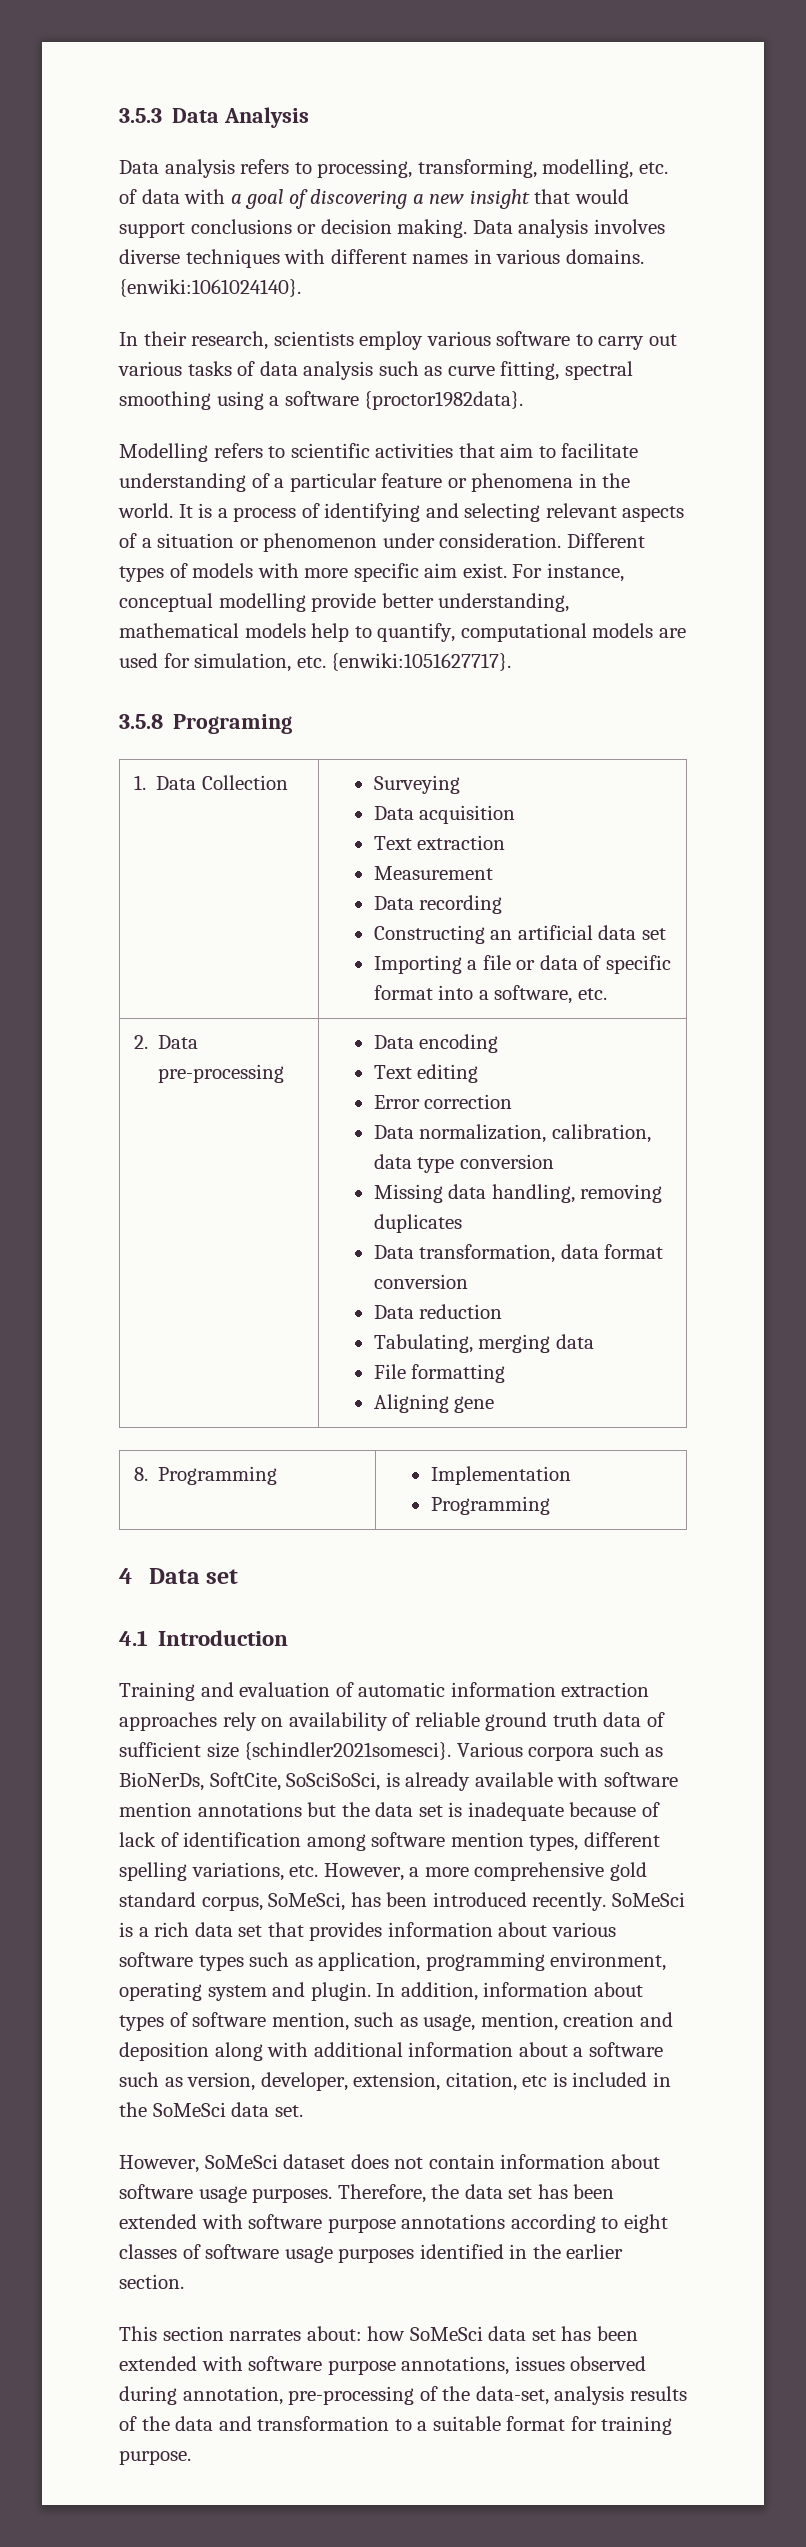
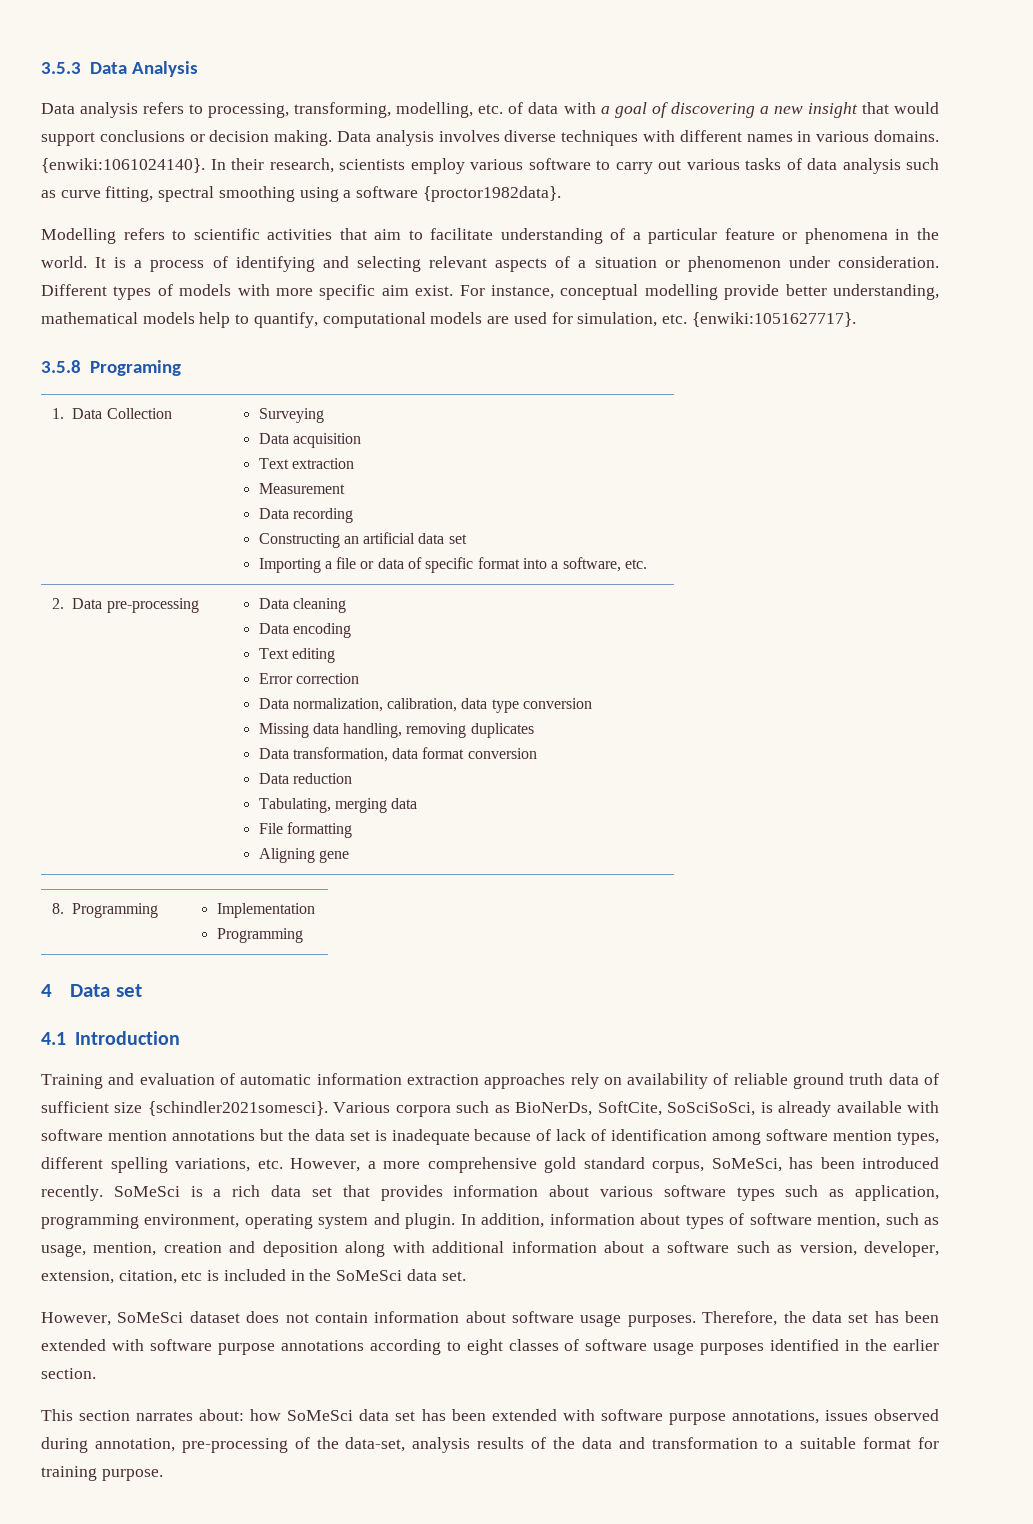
- {enwiki:1061024140}.
- In their research, scientists employ various software to carry out various tasks of data analysis such as curve fitting, spectral smoothing using a software {proctor1982data}.
+ {enwiki:1061024140}. In their research, scientists employ various software to carry out various tasks of data analysis such as curve fitting, spectral smoothing using a software {proctor1982data}.
- 2. Data pre-processing | Data encoding
+ 2. Data pre-processing | Data cleaning
+ Data encoding

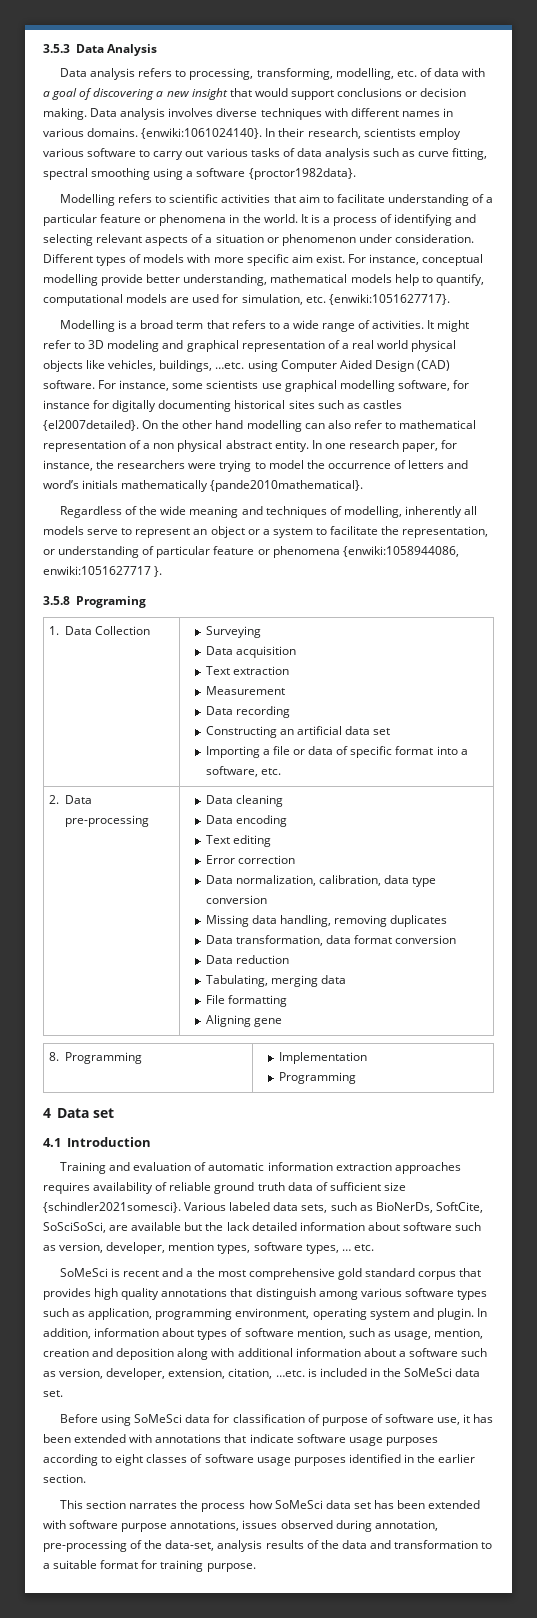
+ Modelling is a broad term that refers to a wide range of activities. It might refer to 3D modeling and graphical representation of a real world physical objects like vehicles, buildings, …etc. using Computer Aided Design (CAD) software. For instance, some scientists use graphical modelling software, for instance for digitally documenting historical sites such as castles {el2007detailed}. On the other hand modelling can also refer to mathematical representation of a non physical abstract entity. In one research paper, for instance, the researchers were trying to model the occurrence of letters and word’s initials mathematically {pande2010mathematical}.
+ Regardless of the wide meaning and techniques of modelling, inherently all models serve to represent an object or a system to facilitate the representation, or understanding of particular feature or phenomena {enwiki:1058944086, enwiki:1051627717 }.
- Training and evaluation of automatic information extraction approaches rely on availability of reliable ground truth data of sufficient size {schindler2021somesci}.
+ Training and evaluation of automatic information extraction approaches requires availability of reliable ground truth data of sufficient size {schindler2021somesci}.
- Various corpora such as BioNerDs, SoftCite, SoSciSoSci, is already available with software mention annotations but the data set is inadequate because of lack of identification among software mention types, different spelling variations, etc. However, a more comprehensive gold standard corpus, SoMeSci, has been introduced recently. SoMeSci is a rich data set that provides information about various software types such as application, programming environment, operating system and plugin.
+ Various labeled data sets, such as BioNerDs, SoftCite, SoSciSoSci, are available but the lack detailed information about software such as version, developer, mention types, software types, … etc.
+ SoMeSci is recent and a the most comprehensive gold standard corpus that provides high quality annotations that distinguish among various software types such as application, programming environment, operating system and plugin.
- In addition, information about types of software mention, such as usage, mention, creation and deposition along with additional information about a software such as version, developer, extension, citation, etc is included in the SoMeSci data set.
+ In addition, information about types of software mention, such as usage, mention, creation and deposition along with additional information about a software such as version, developer, extension, citation, …etc. is included in the SoMeSci data set.
- However, SoMeSci dataset does not contain information about software usage purposes. Therefore, the data set has been extended with software purpose annotations according to eight classes of software usage purposes identified in the earlier section.
+ Before using SoMeSci data for classification of purpose of software use, it has been extended with annotations that indicate software usage purposes according to eight classes of software usage purposes identified in the earlier section.
- This section narrates about: how SoMeSci data set has been extended with software purpose annotations, issues observed during annotation, pre-processing of the data-set, analysis results of the data and transformation to a suitable format for training purpose.
+ This section narrates the process how SoMeSci data set has been extended with software purpose annotations, issues observed during annotation, pre-processing of the data-set, analysis results of the data and transformation to a suitable format for training purpose.

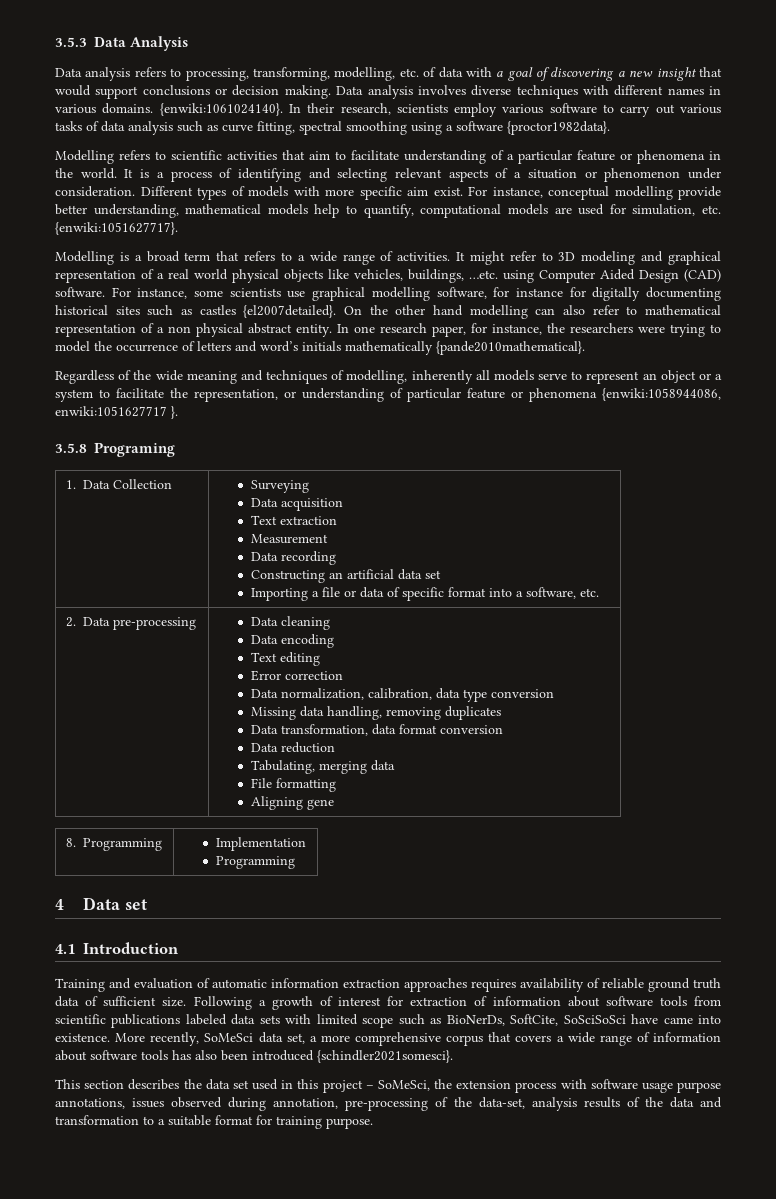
- Training and evaluation of automatic information extraction approaches requires availability of reliable ground truth data of sufficient size {schindler2021somesci}. Various labeled data sets, such as BioNerDs, SoftCite, SoSciSoSci, are available but the lack detailed information about software such as version, developer, mention types, software types, … etc.
- SoMeSci is recent and a the most comprehensive gold standard corpus that provides high quality annotations that distinguish among various software types such as application, programming environment, operating system and plugin. In addition, information about types of software mention, such as usage, mention, creation and deposition along with additional information about a software such as version, developer, extension, citation, …etc. is included in the SoMeSci data set.
- Before using SoMeSci data for classification of purpose of software use, it has been extended with annotations that indicate software usage purposes according to eight classes of software usage purposes identified in the earlier section.
- This section narrates the process how SoMeSci data set has been extended with software purpose annotations, issues observed during annotation, pre-processing of the data-set, analysis results of the data and transformation to a suitable format for training purpose.
+ Training and evaluation of automatic information extraction approaches requires availability of reliable ground truth data of sufficient size. Following a growth of interest for extraction of information about software tools from scientific publications labeled data sets with limited scope such as BioNerDs, SoftCite, SoSciSoSci have came into existence. More recently, SoMeSci data set, a more comprehensive corpus that covers a wide range of information about software tools has also been introduced {schindler2021somesci}.
+ This section describes the data set used in this project – SoMeSci, the extension process with software usage purpose annotations, issues observed during annotation, pre-processing of the data-set, analysis results of the data and transformation to a suitable format for training purpose.

